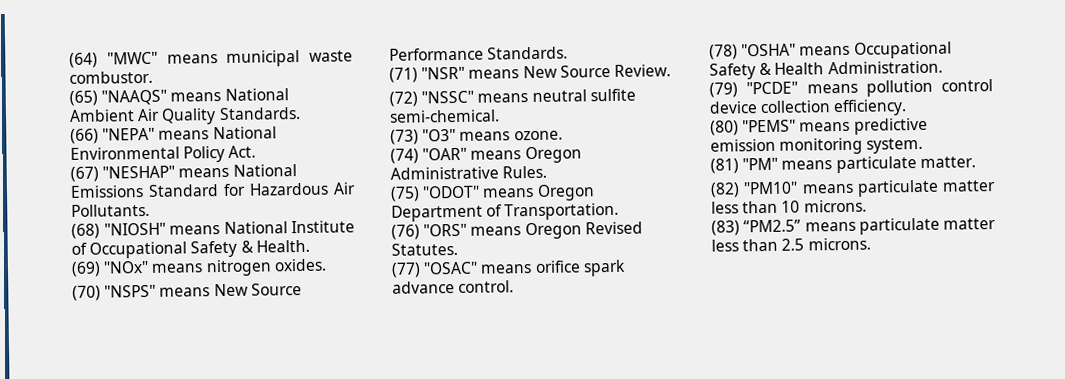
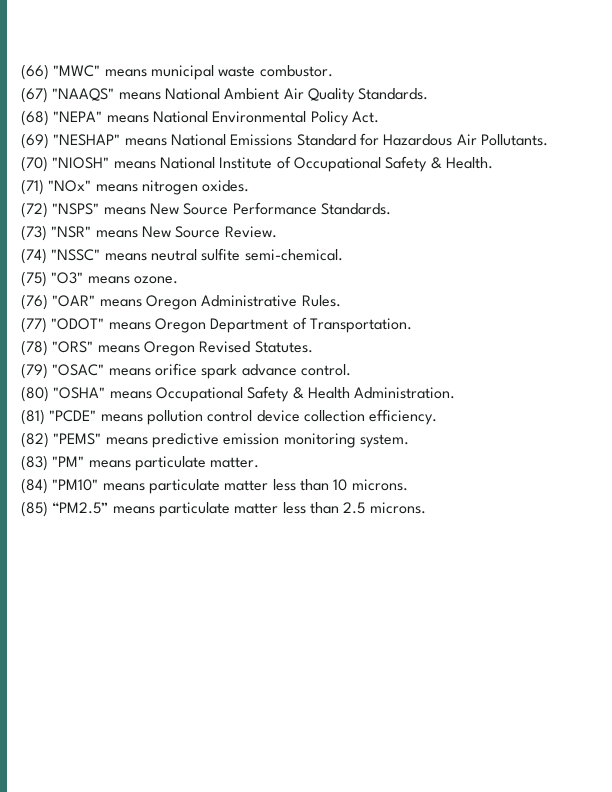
- (64) "MWC" means municipal waste combustor.
+ (66) "MWC" means municipal waste combustor.
- (65) "NAAQS" means National Ambient Air Quality Standards.
+ (67) "NAAQS" means National Ambient Air Quality Standards.
- (66) "NEPA" means National Environmental Policy Act.
+ (68) "NEPA" means National Environmental Policy Act.
- (67) "NESHAP" means National Emissions Standard for Hazardous Air Pollutants.
+ (69) "NESHAP" means National Emissions Standard for Hazardous Air Pollutants.
- (68) "NIOSH" means National Institute of Occupational Safety & Health.
+ (70) "NIOSH" means National Institute of Occupational Safety & Health.
- (69) "NOx" means nitrogen oxides.
+ (71) "NOx" means nitrogen oxides.
- (70) "NSPS" means New Source Performance Standards.
+ (72) "NSPS" means New Source Performance Standards.
- (71) "NSR" means New Source Review.
+ (73) "NSR" means New Source Review.
- (72) "NSSC" means neutral sulfite semi-chemical.
+ (74) "NSSC" means neutral sulfite semi-chemical.
- (73) "O3" means ozone.
+ (75) "O3" means ozone.
- (74) "OAR" means Oregon Administrative Rules.
+ (76) "OAR" means Oregon Administrative Rules.
- (75) "ODOT" means Oregon Department of Transportation.
+ (77) "ODOT" means Oregon Department of Transportation.
- (76) "ORS" means Oregon Revised Statutes.
+ (78) "ORS" means Oregon Revised Statutes.
- (77) "OSAC" means orifice spark advance control.
+ (79) "OSAC" means orifice spark advance control.
- (78) "OSHA" means Occupational Safety & Health Administration.
+ (80) "OSHA" means Occupational Safety & Health Administration.
- (79) "PCDE" means pollution control device collection efficiency.
+ (81) "PCDE" means pollution control device collection efficiency.
- (80) "PEMS" means predictive emission monitoring system.
+ (82) "PEMS" means predictive emission monitoring system.
- (81) "PM" means particulate matter.
+ (83) "PM" means particulate matter.
- (82) "PM10" means particulate matter less than 10 microns.
+ (84) "PM10" means particulate matter less than 10 microns.
- (83) “PM2.5” means particulate matter less than 2.5 microns.
+ (85) “PM2.5” means particulate matter less than 2.5 microns.

